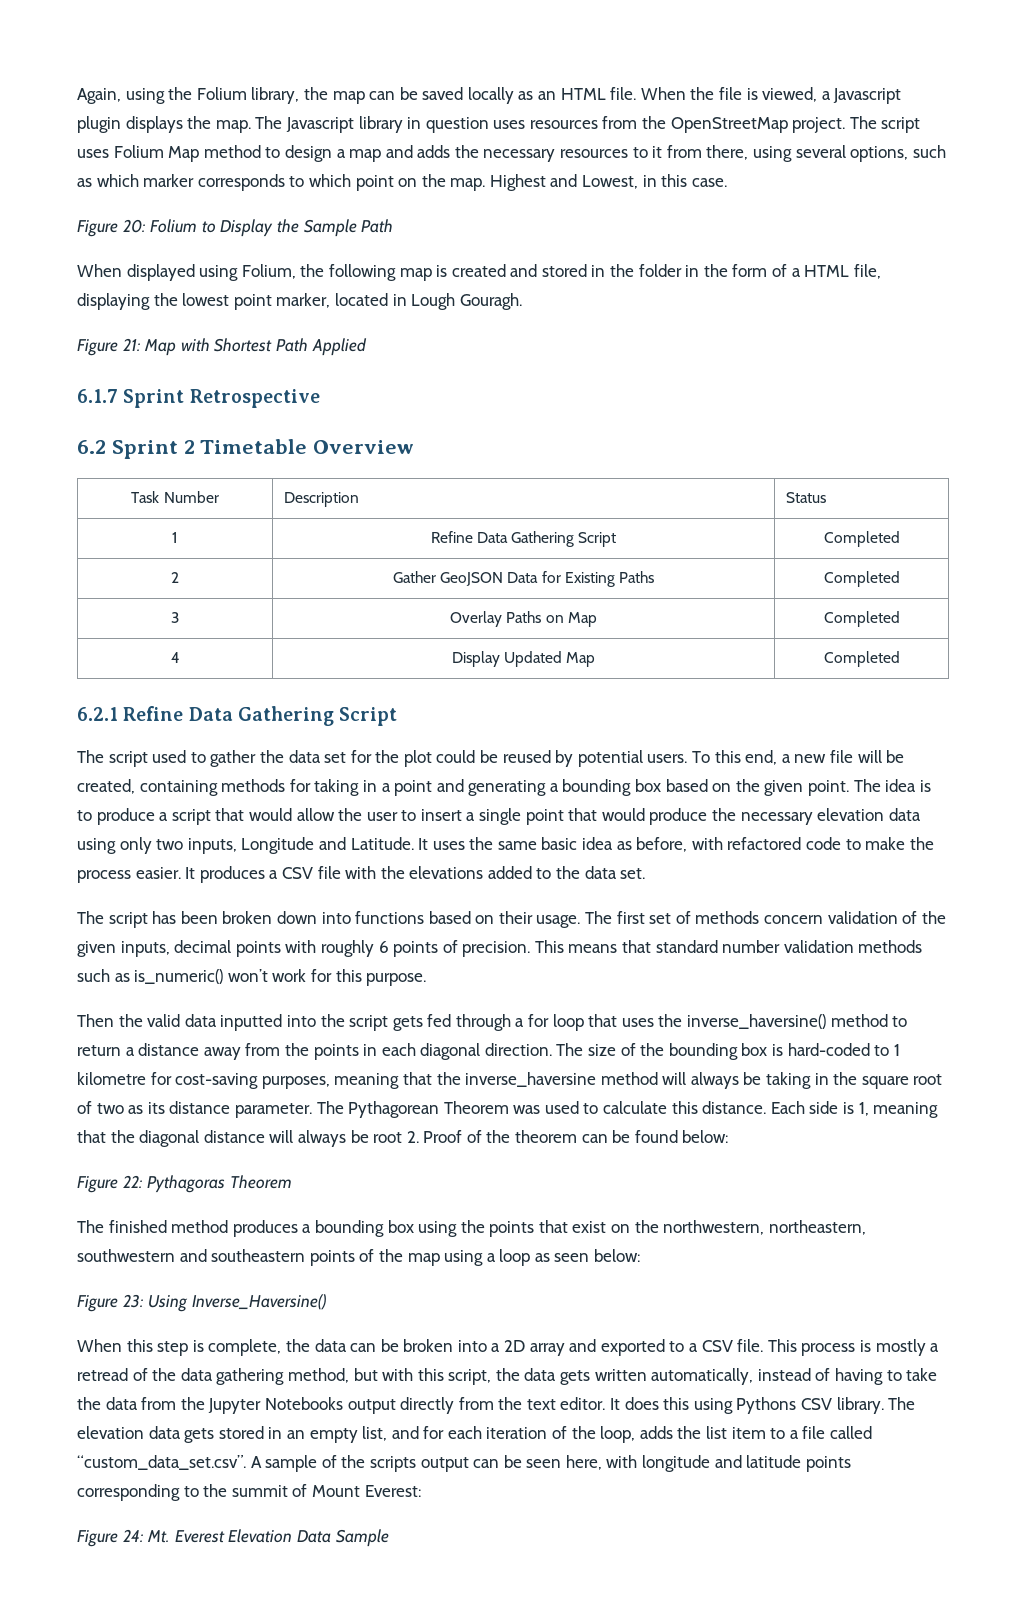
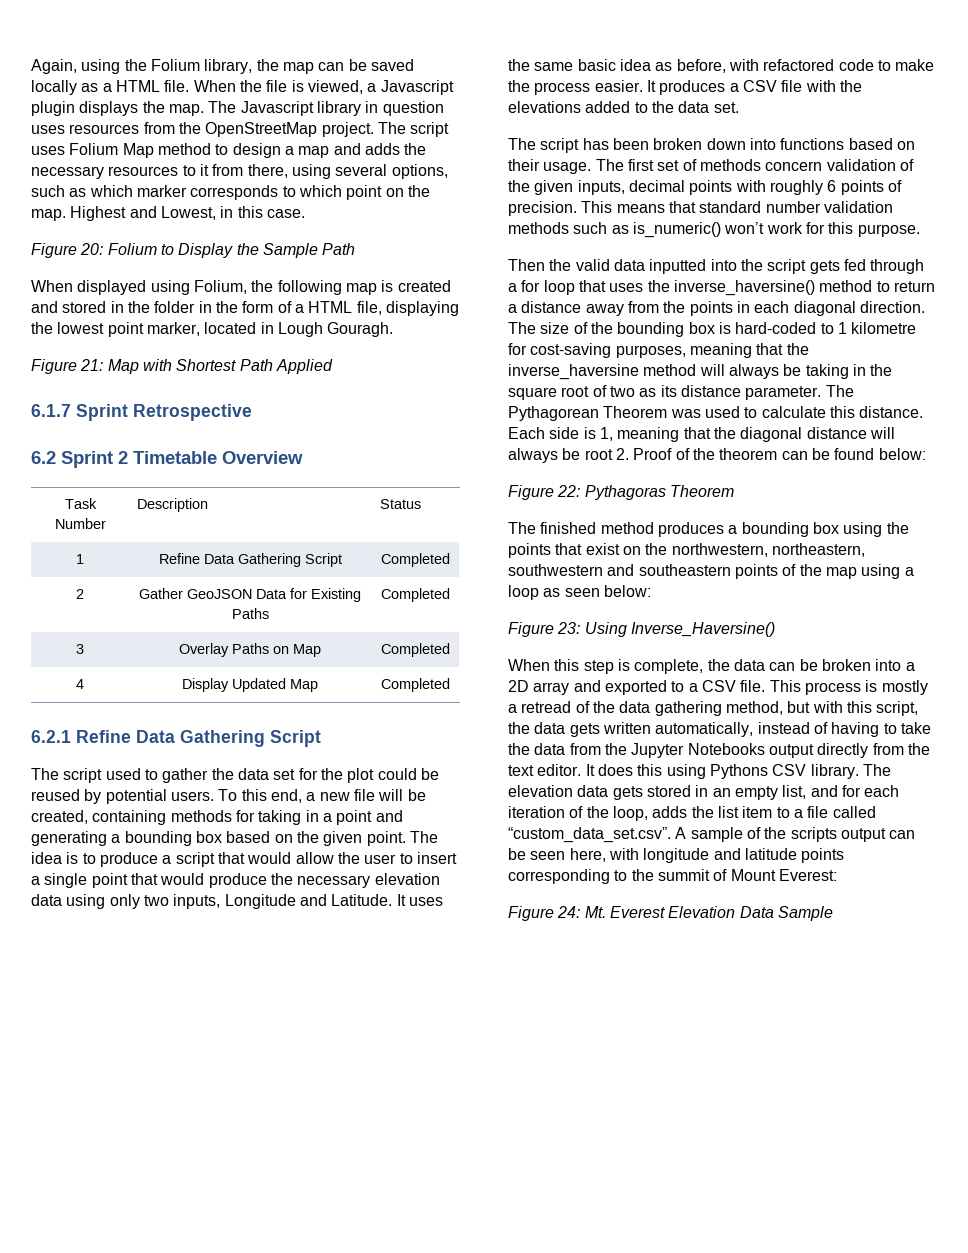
- Again, using the Folium library, the map can be saved locally as an HTML file.
+ Again, using the Folium library, the map can be saved locally as a HTML file.

